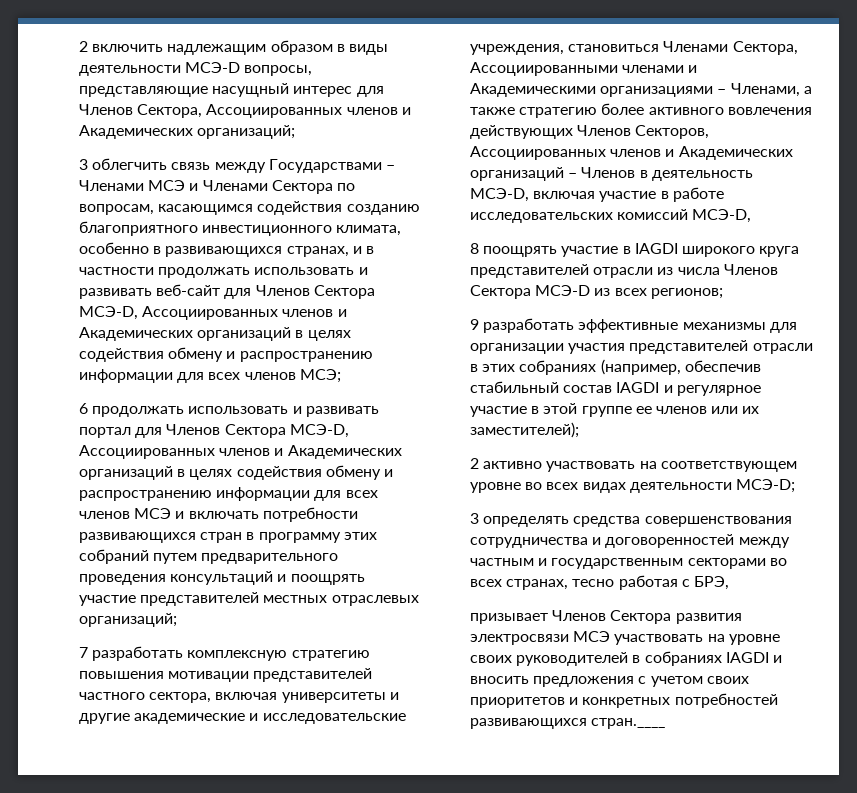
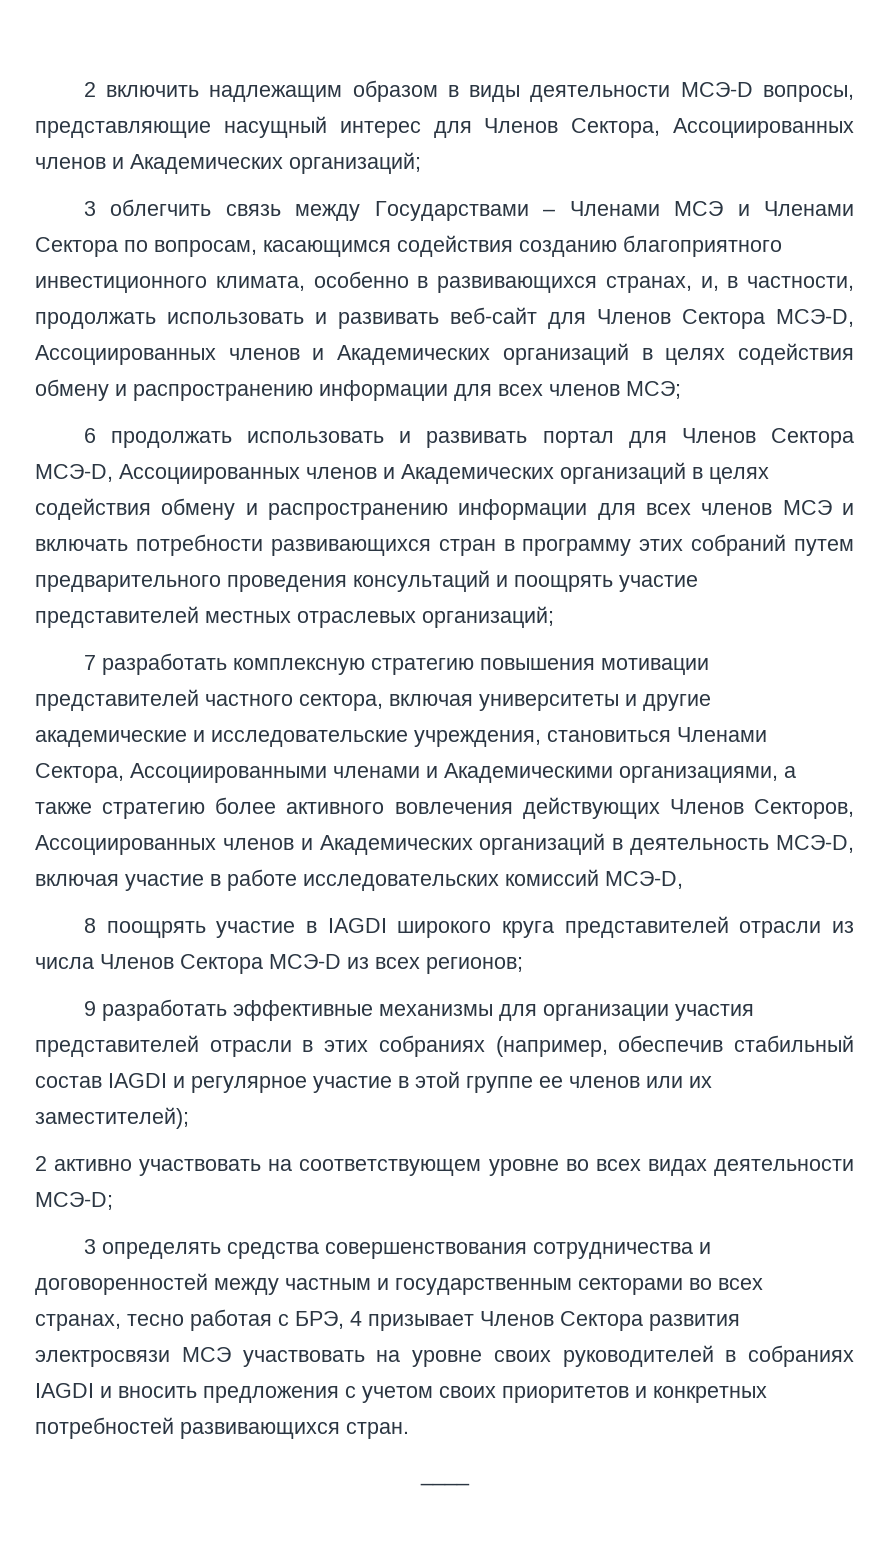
- 3 облегчить связь между Государствами – Членами МСЭ и Членами Сектора по вопросам, касающимся содействия созданию благоприятного инвестиционного климата, особенно в развивающихся странах, и в частности продолжать использовать и развивать веб-сайт для Членов Сектора МСЭ-D, Ассоциированных членов и Академических организаций в целях содействия обмену и распространению информации для всех членов МСЭ;
+ 3 облегчить связь между Государствами – Членами МСЭ и Членами Сектора по вопросам, касающимся содействия созданию благоприятного инвестиционного климата, особенно в развивающихся странах, и, в частности, продолжать использовать и развивать веб-сайт для Членов Сектора МСЭ-D, Ассоциированных членов и Академических организаций в целях содействия обмену и распространению информации для всех членов МСЭ;
- 7 разработать комплексную стратегию повышения мотивации представителей частного сектора, включая университеты и другие академические и исследовательские учреждения, становиться Членами Сектора, Ассоциированными членами и Академическими организациями – Членами, а также стратегию более активного вовлечения действующих Членов Секторов, Ассоциированных членов и Академических организаций – Членов в деятельность МСЭ-D, включая участие в работе исследовательских комиссий МСЭ-D,
+ 7 разработать комплексную стратегию повышения мотивации представителей частного сектора, включая университеты и другие академические и исследовательские учреждения, становиться Членами Сектора, Ассоциированными членами и Академическими организациями, а также стратегию более активного вовлечения действующих Членов Секторов, Ассоциированных членов и Академических организаций в деятельность МСЭ-D, включая участие в работе исследовательских комиссий МСЭ-D,
- 3 определять средства совершенствования сотрудничества и договоренностей между частным и государственным секторами во всех странах, тесно работая с БРЭ,
- призывает Членов Сектора развития электросвязи МСЭ участвовать на уровне своих руководителей в собраниях IAGDI и вносить предложения с учетом своих приоритетов и конкретных потребностей развивающихся стран.____
+ 3 определять средства совершенствования сотрудничества и договоренностей между частным и государственным секторами во всех странах, тесно работая с БРЭ, 4 призывает Членов Сектора развития электросвязи МСЭ участвовать на уровне своих руководителей в собраниях IAGDI и вносить предложения с учетом своих приоритетов и конкретных потребностей развивающихся стран.
+ ____

